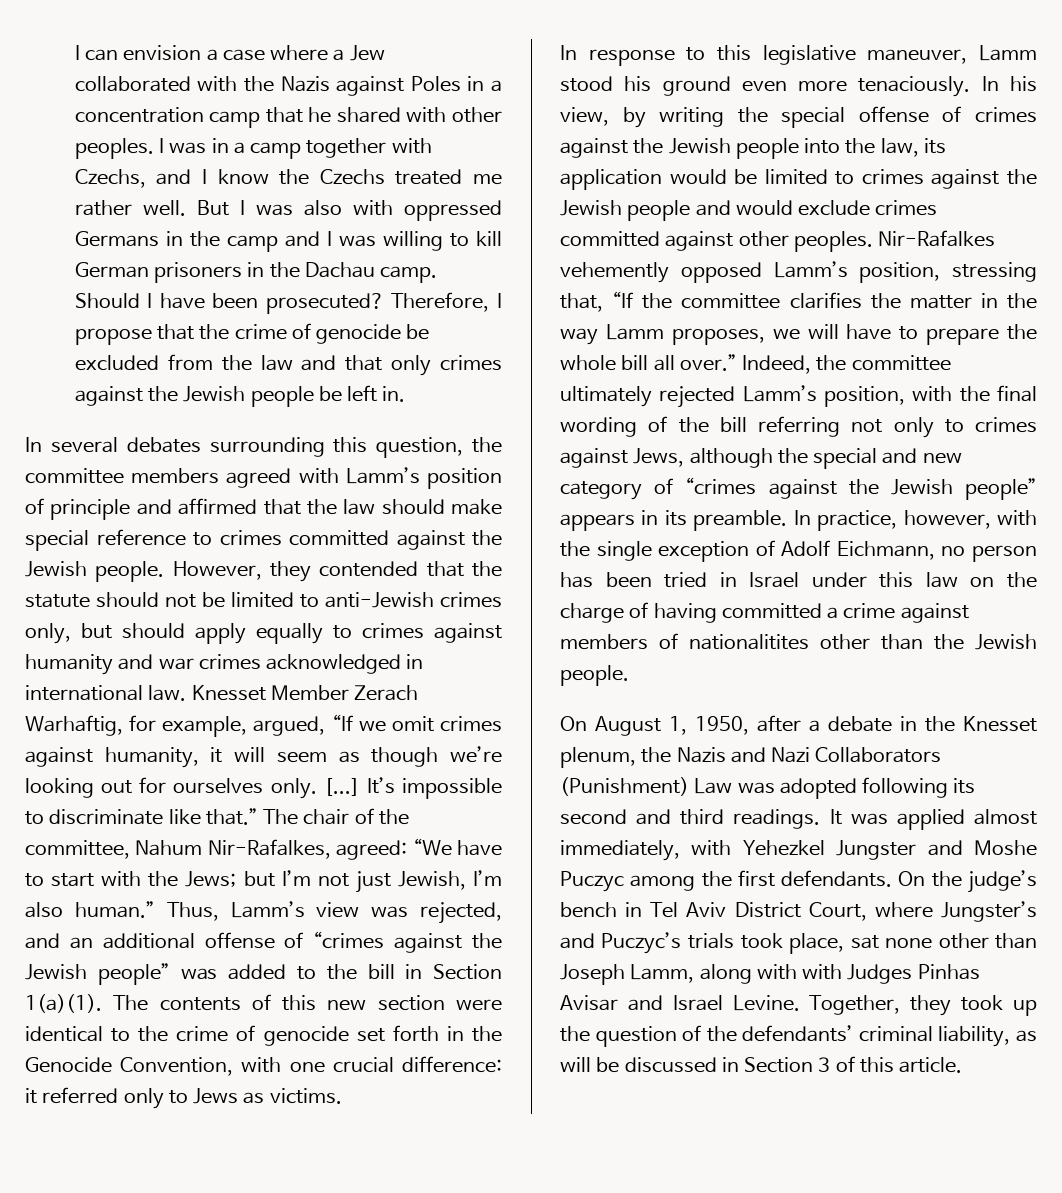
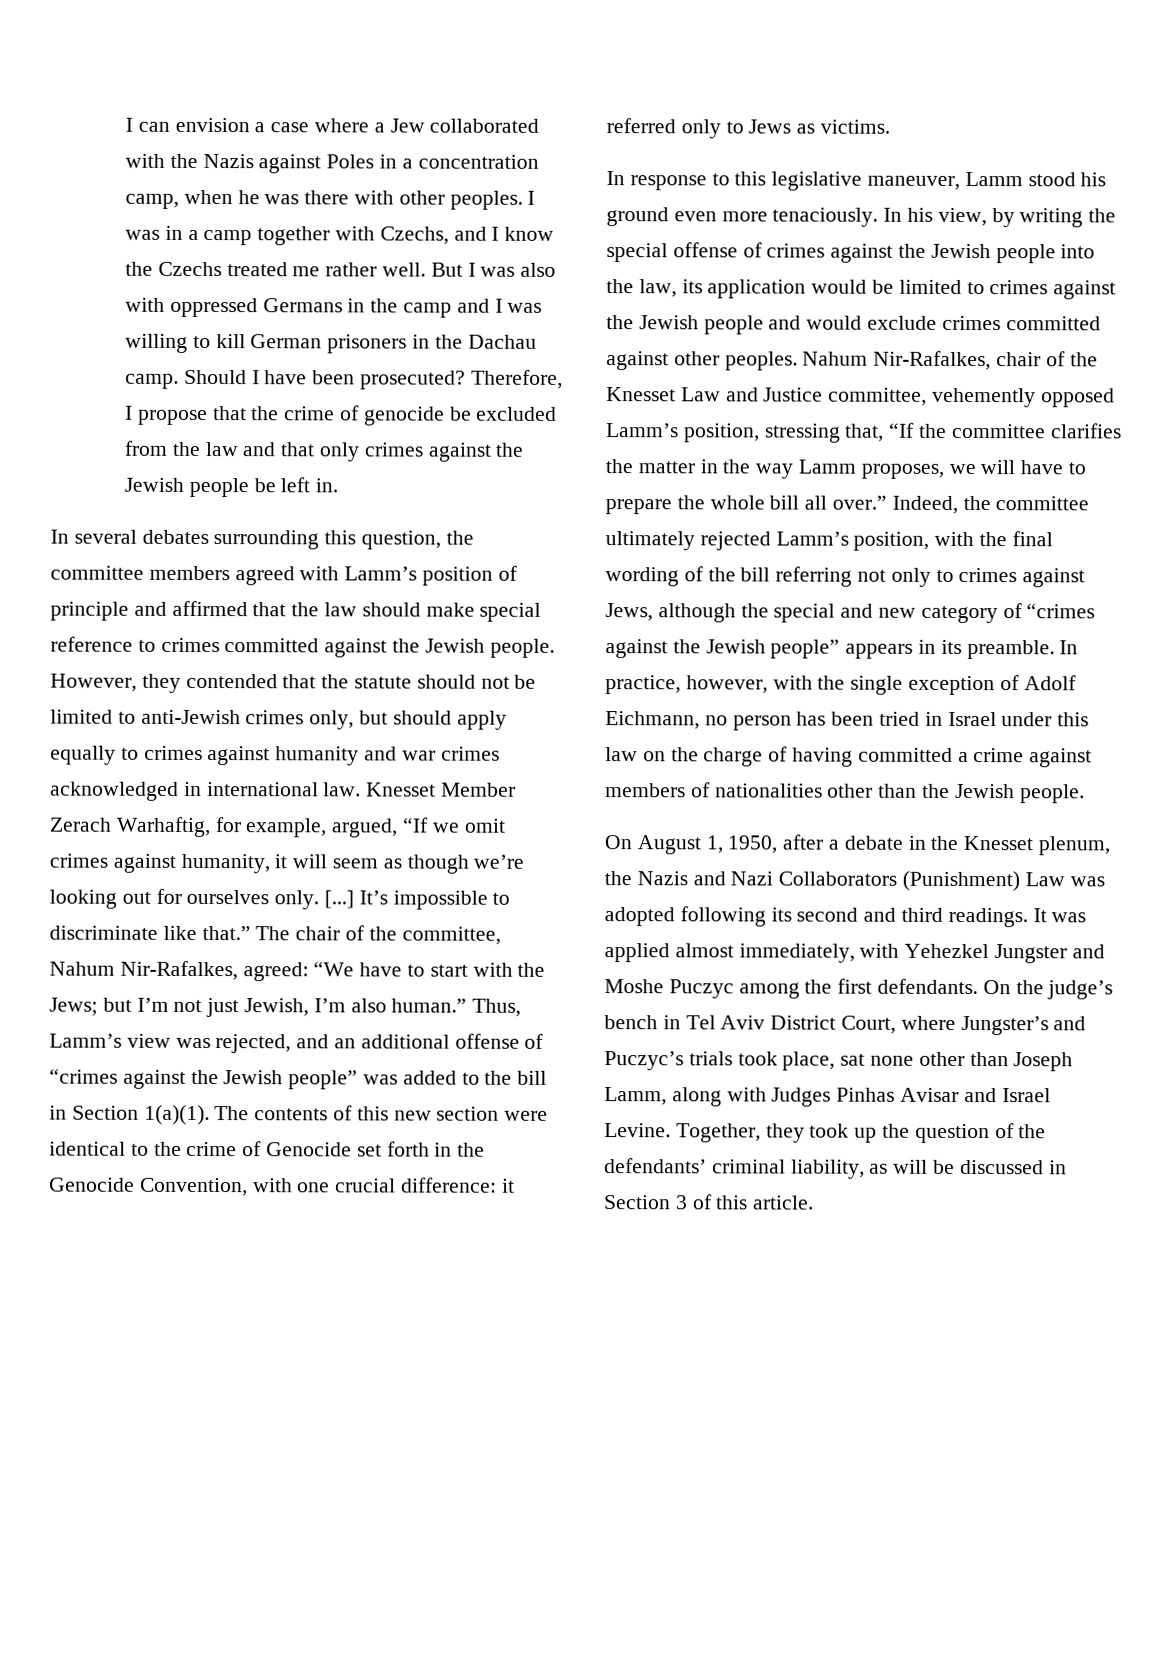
- I can envision a case where a Jew collaborated with the Nazis against Poles in a concentration camp that he shared with other peoples.
+ I can envision a case where a Jew collaborated with the Nazis against Poles in a concentration camp, when he was there with other peoples.
- The contents of this new section were identical to the crime of genocide set forth in the Genocide Convention, with one crucial difference: it referred only to Jews as victims.
+ The contents of this new section were identical to the crime of Genocide set forth in the Genocide Convention, with one crucial difference: it referred only to Jews as victims.
- Nir-Rafalkes vehemently opposed Lamm’s position, stressing that, “If the committee clarifies the matter in the way Lamm proposes, we will have to prepare the whole bill all over.”
+ Nahum Nir-Rafalkes, chair of the Knesset Law and Justice committee, vehemently opposed Lamm’s position, stressing that, “If the committee clarifies the matter in the way Lamm proposes, we will have to prepare the whole bill all over.”
- In practice, however, with the single exception of Adolf Eichmann, no person has been tried in Israel under this law on the charge of having committed a crime against members of nationalitites other than the Jewish people.
+ In practice, however, with the single exception of Adolf Eichmann, no person has been tried in Israel under this law on the charge of having committed a crime against members of nationalities other than the Jewish people.
- On the judge’s bench in Tel Aviv District Court, where Jungster’s and Puczyc’s trials took place, sat none other than Joseph Lamm, along with with Judges Pinhas Avisar and Israel Levine.
+ On the judge’s bench in Tel Aviv District Court, where Jungster’s and Puczyc’s trials took place, sat none other than Joseph Lamm, along with Judges Pinhas Avisar and Israel Levine.

